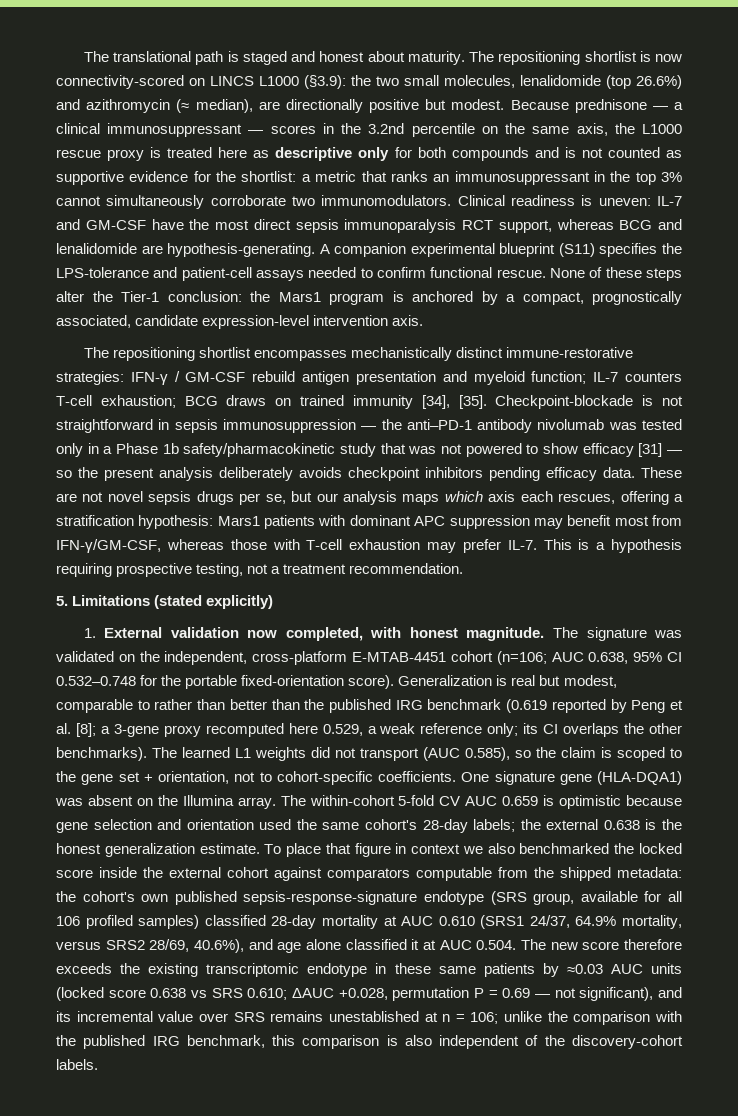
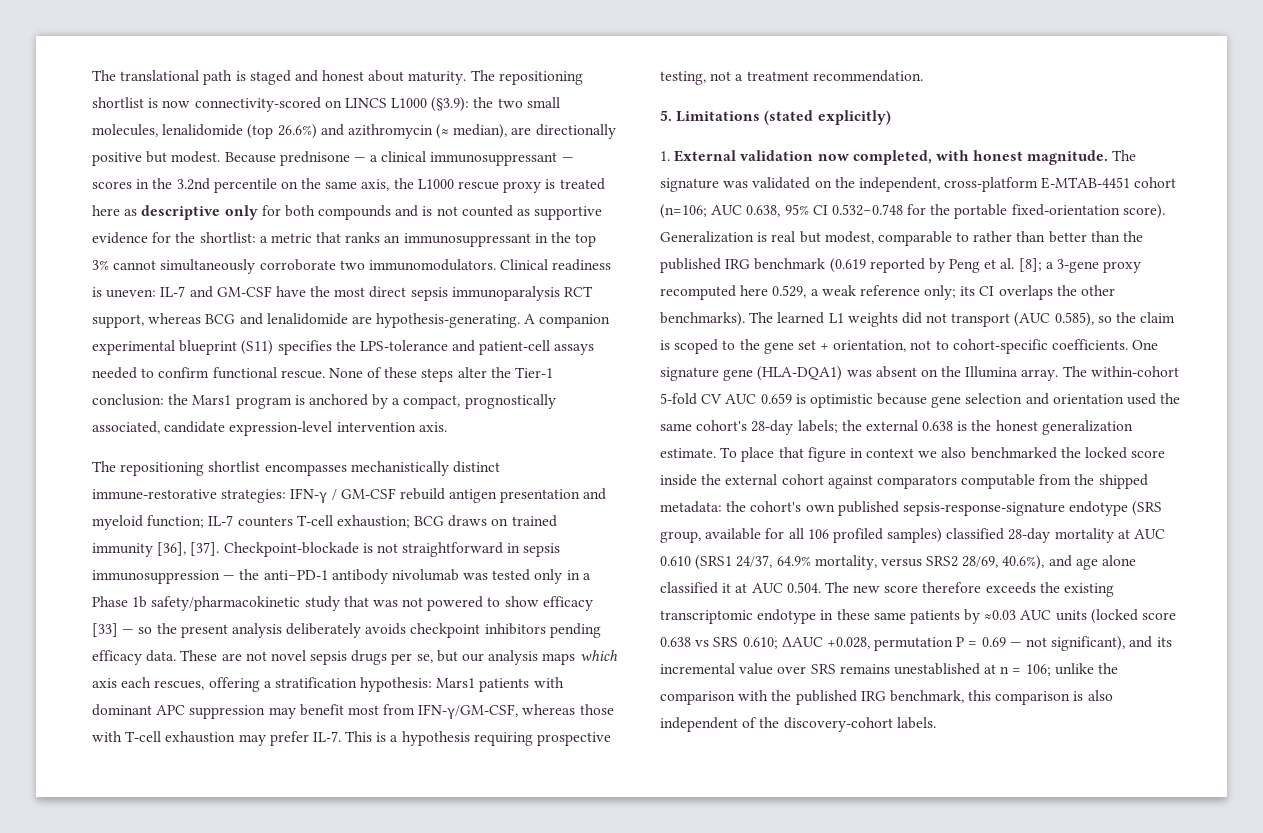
- The repositioning shortlist encompasses mechanistically distinct immune-restorative strategies: IFN-γ / GM-CSF rebuild antigen presentation and myeloid function; IL-7 counters T-cell exhaustion; BCG draws on trained immunity [34], [35].
+ The repositioning shortlist encompasses mechanistically distinct immune-restorative strategies: IFN-γ / GM-CSF rebuild antigen presentation and myeloid function; IL-7 counters T-cell exhaustion; BCG draws on trained immunity [36], [37].
- Checkpoint-blockade is not straightforward in sepsis immunosuppression — the anti–PD-1 antibody nivolumab was tested only in a Phase 1b safety/pharmacokinetic study that was not powered to show efficacy [31] — so the present analysis deliberately avoids checkpoint inhibitors pending efficacy data.
+ Checkpoint-blockade is not straightforward in sepsis immunosuppression — the anti–PD-1 antibody nivolumab was tested only in a Phase 1b safety/pharmacokinetic study that was not powered to show efficacy [33] — so the present analysis deliberately avoids checkpoint inhibitors pending efficacy data.

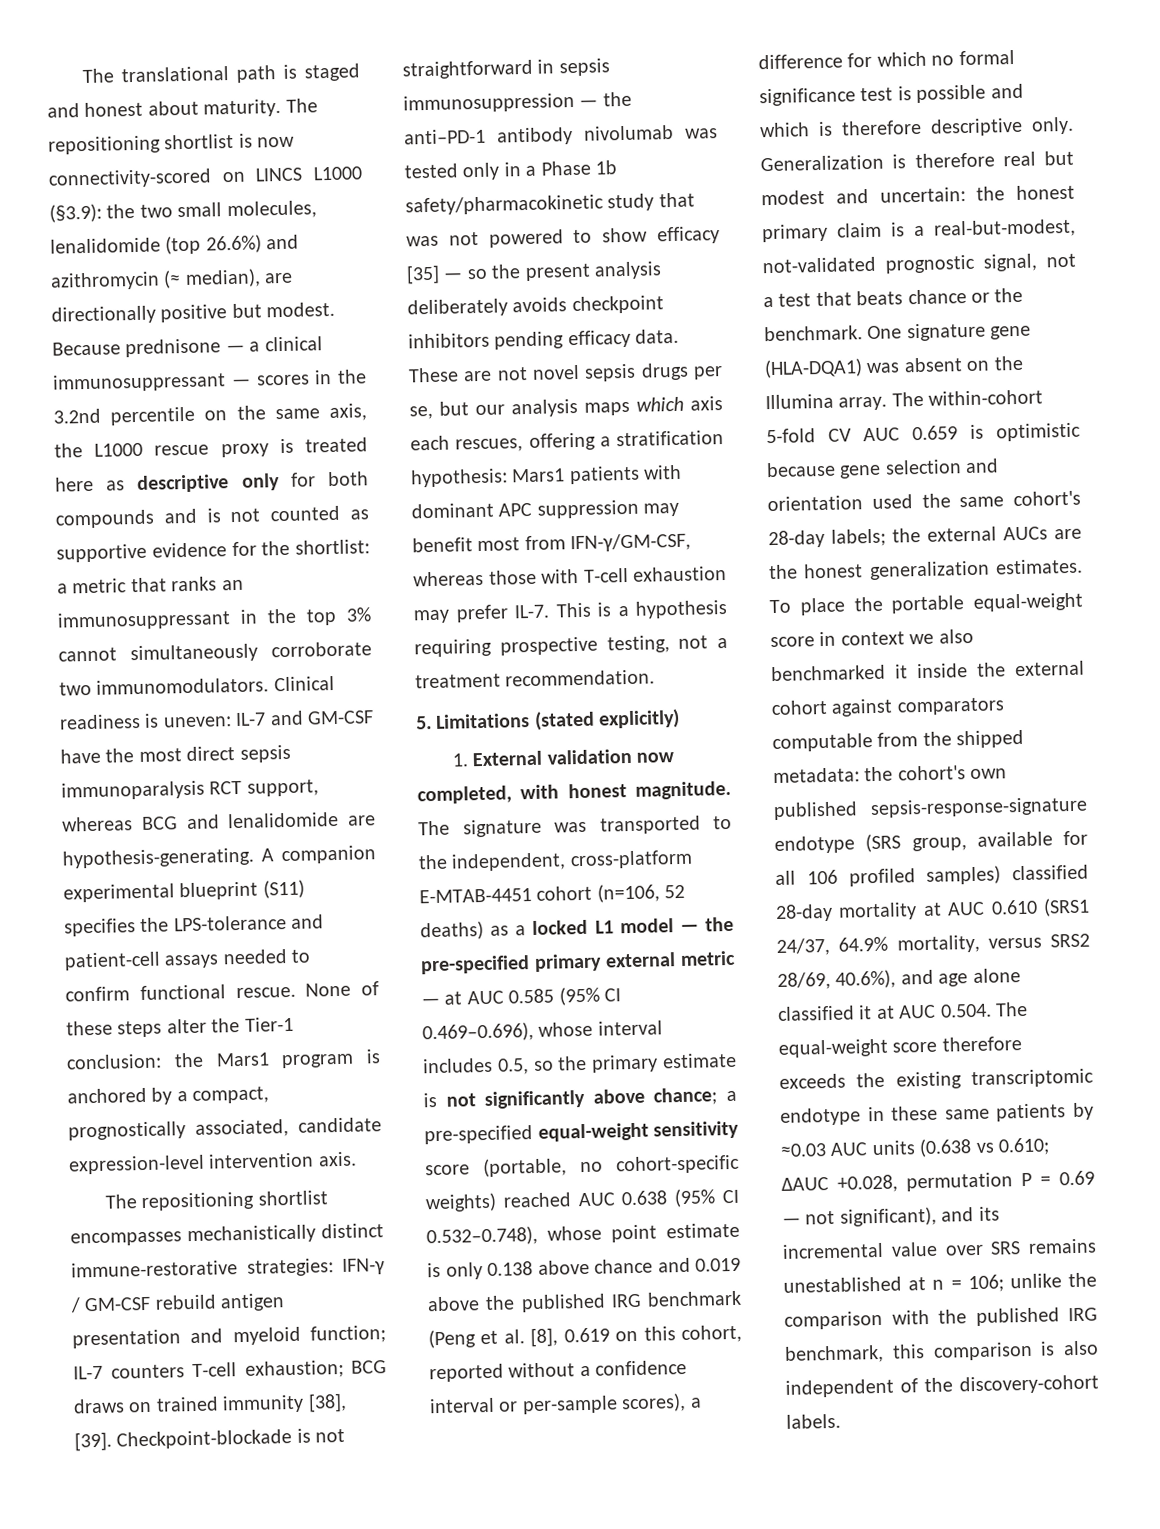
- The repositioning shortlist encompasses mechanistically distinct immune-restorative strategies: IFN-γ / GM-CSF rebuild antigen presentation and myeloid function; IL-7 counters T-cell exhaustion; BCG draws on trained immunity [36], [37].
+ The repositioning shortlist encompasses mechanistically distinct immune-restorative strategies: IFN-γ / GM-CSF rebuild antigen presentation and myeloid function; IL-7 counters T-cell exhaustion; BCG draws on trained immunity [38], [39].
- Checkpoint-blockade is not straightforward in sepsis immunosuppression — the anti–PD-1 antibody nivolumab was tested only in a Phase 1b safety/pharmacokinetic study that was not powered to show efficacy [33] — so the present analysis deliberately avoids checkpoint inhibitors pending efficacy data.
+ Checkpoint-blockade is not straightforward in sepsis immunosuppression — the anti–PD-1 antibody nivolumab was tested only in a Phase 1b safety/pharmacokinetic study that was not powered to show efficacy [35] — so the present analysis deliberately avoids checkpoint inhibitors pending efficacy data.
- The signature was validated on the independent, cross-platform E-MTAB-4451 cohort (n=106; AUC 0.638, 95% CI 0.532–0.748 for the portable fixed-orientation score). Generalization is real but modest, comparable to rather than better than the published IRG benchmark (0.619 reported by Peng et al. [8]; a 3-gene proxy recomputed here 0.529, a weak reference only; its CI overlaps the other benchmarks). The learned L1 weights did not transport (AUC 0.585), so the claim is scoped to the gene set + orientation, not to cohort-specific coefficients.
+ The signature was transported to the independent, cross-platform E-MTAB-4451 cohort (n=106, 52 deaths) as a locked L1 model — the pre-specified primary external metric — at AUC 0.585 (95% CI 0.469–0.696), whose interval includes 0.5, so the primary estimate is not significantly above chance; a pre-specified equal-weight sensitivity score (portable, no cohort-specific weights) reached AUC 0.638 (95% CI 0.532–0.748), whose point estimate is only 0.138 above chance and 0.019 above the published IRG benchmark (Peng et al. [8], 0.619 on this cohort, reported without a confidence interval or per-sample scores), a difference for which no formal significance test is possible and which is therefore descriptive only. Generalization is therefore real but modest and uncertain: the honest primary claim is a real-but-modest, not-validated prognostic signal, not a test that beats chance or the benchmark.
- The within-cohort 5-fold CV AUC 0.659 is optimistic because gene selection and orientation used the same cohort's 28-day labels; the external 0.638 is the honest generalization estimate.
+ The within-cohort 5-fold CV AUC 0.659 is optimistic because gene selection and orientation used the same cohort's 28-day labels; the external AUCs are the honest generalization estimates.
- To place that figure in context we also benchmarked the locked score inside the external cohort against comparators computable from the shipped metadata:
+ To place the portable equal-weight score in context we also benchmarked it inside the external cohort against comparators computable from the shipped metadata:
- the cohort's own published sepsis-response-signature endotype (SRS group, available for all 106 profiled samples) classified 28-day mortality at AUC 0.610 (SRS1 24/37, 64.9% mortality, versus SRS2 28/69, 40.6%), and age alone classified it at AUC 0.504. The new score therefore exceeds the existing transcriptomic endotype in these same patients by ≈0.03 AUC units (locked score 0.638 vs SRS 0.610;
+ the cohort's own published sepsis-response-signature endotype (SRS group, available for all 106 profiled samples) classified 28-day mortality at AUC 0.610 (SRS1 24/37, 64.9% mortality, versus SRS2 28/69, 40.6%), and age alone classified it at AUC 0.504. The equal-weight score therefore exceeds the existing transcriptomic endotype in these same patients by ≈0.03 AUC units (0.638 vs 0.610;

